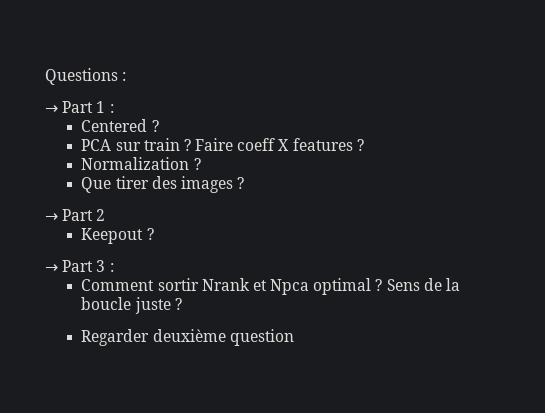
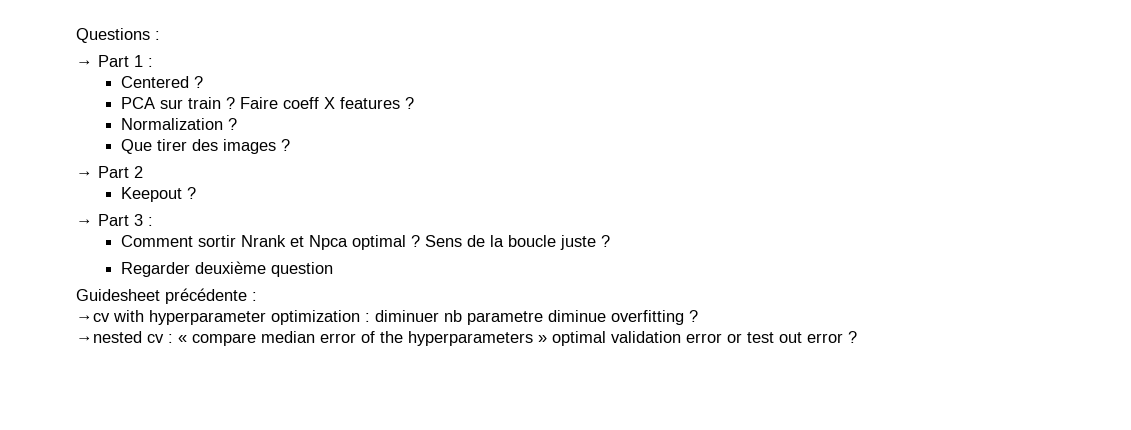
+ Guidesheet précédente :
+ →cv with hyperparameter optimization : diminuer nb parametre diminue overfitting ?
+ →nested cv : « compare median error of the hyperparameters » optimal validation error or test out error ?

